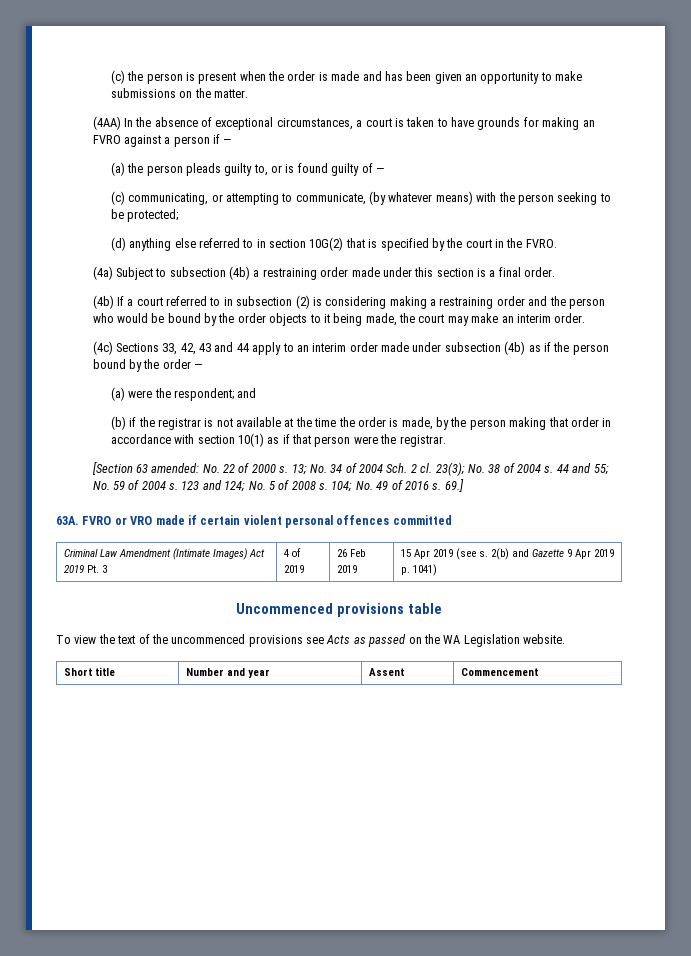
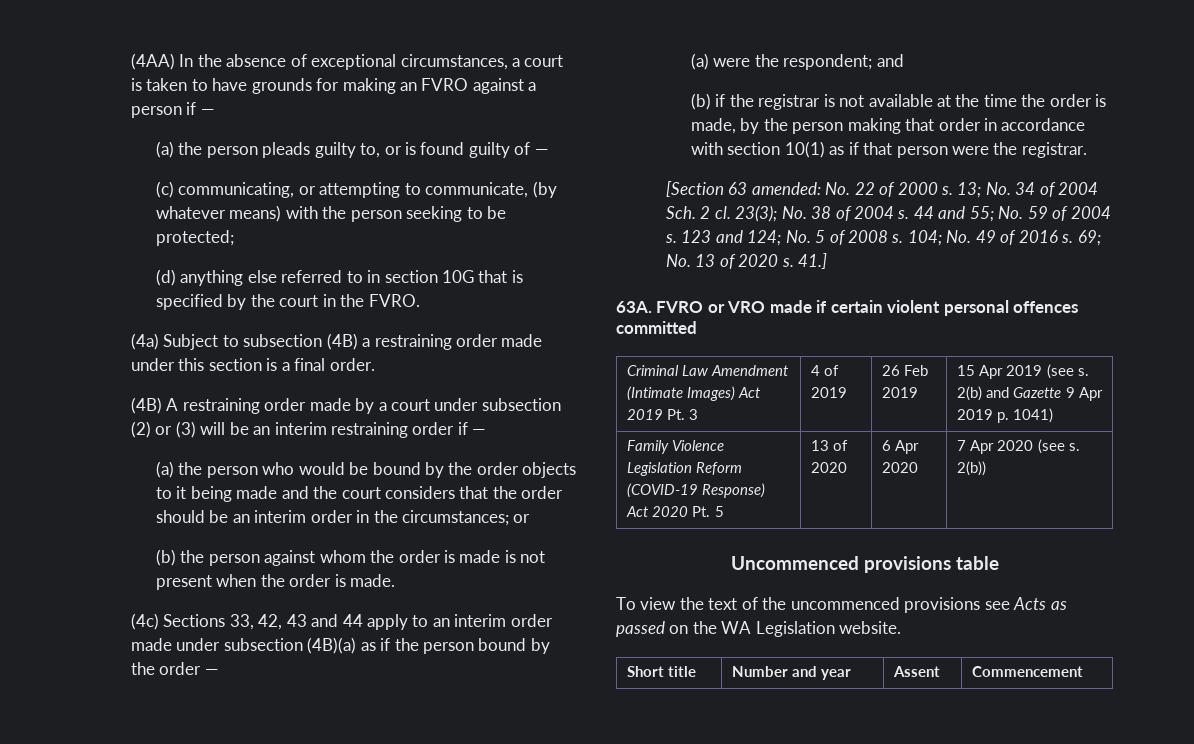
- (c) the person is present when the order is made and has been given an opportunity to make submissions on the matter.
- (d) anything else referred to in section 10G(2) that is specified by the court in the FVRO.
+ (d) anything else referred to in section 10G that is specified by the court in the FVRO.
- (4a) Subject to subsection (4b) a restraining order made under this section is a final order.
+ (4a) Subject to subsection (4B) a restraining order made under this section is a final order.
- (4b) If a court referred to in subsection (2) is considering making a restraining order and the person who would be bound by the order objects to it being made, the court may make an interim order.
+ (4B) A restraining order made by a court under subsection (2) or (3) will be an interim restraining order if —
+ (a) the person who would be bound by the order objects to it being made and the court considers that the order should be an interim order in the circumstances; or
+ (b) the person against whom the order is made is not present when the order is made.
- (4c) Sections 33, 42, 43 and 44 apply to an interim order made under subsection (4b) as if the person bound by the order —
+ (4c) Sections 33, 42, 43 and 44 apply to an interim order made under subsection (4B)(a) as if the person bound by the order —
- 69.]
+ 69; No. 13 of 2020 s. 41.]
+ Family Violence Legislation Reform (COVID-19 Response) Act 2020 Pt. 5 | 13 of 2020 | 6 Apr 2020 | 7 Apr 2020 (see s. 2(b))

